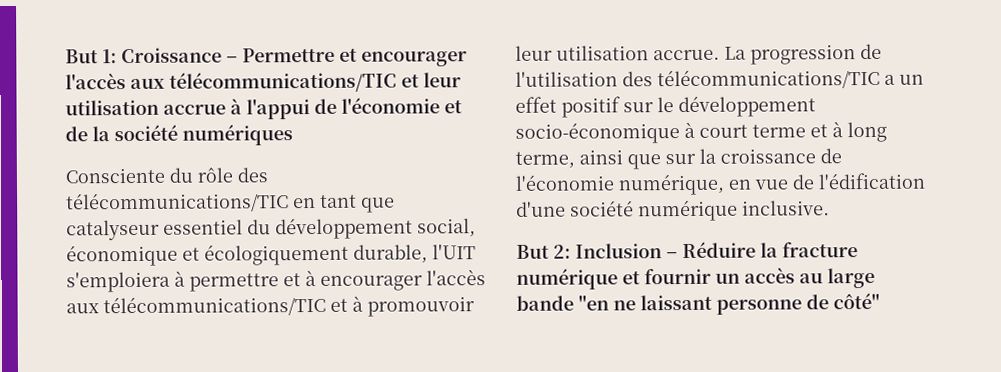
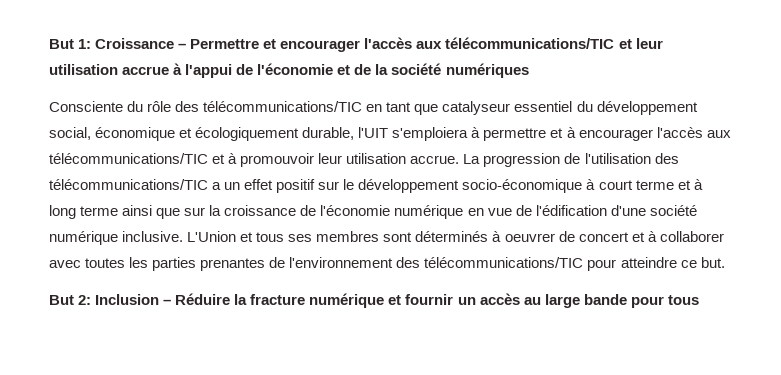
- La progression de l'utilisation des télécommunications/TIC a un effet positif sur le développement socio-économique à court terme et à long terme, ainsi que sur la croissance de l'économie numérique, en vue de l'édification d'une société numérique inclusive.
+ La progression de l'utilisation des télécommunications/TIC a un effet positif sur le développement socio-économique à court terme et à long terme ainsi que sur la croissance de l'économie numérique en vue de l'édification d'une société numérique inclusive. L'Union et tous ses membres sont déterminés à oeuvrer de concert et à collaborer avec toutes les parties prenantes de l'environnement des télécommunications/TIC pour atteindre ce but.
- But 2: Inclusion – Réduire la fracture numérique et fournir un accès au large bande "en ne laissant personne de côté"
+ But 2: Inclusion – Réduire la fracture numérique et fournir un accès au large bande pour tous

